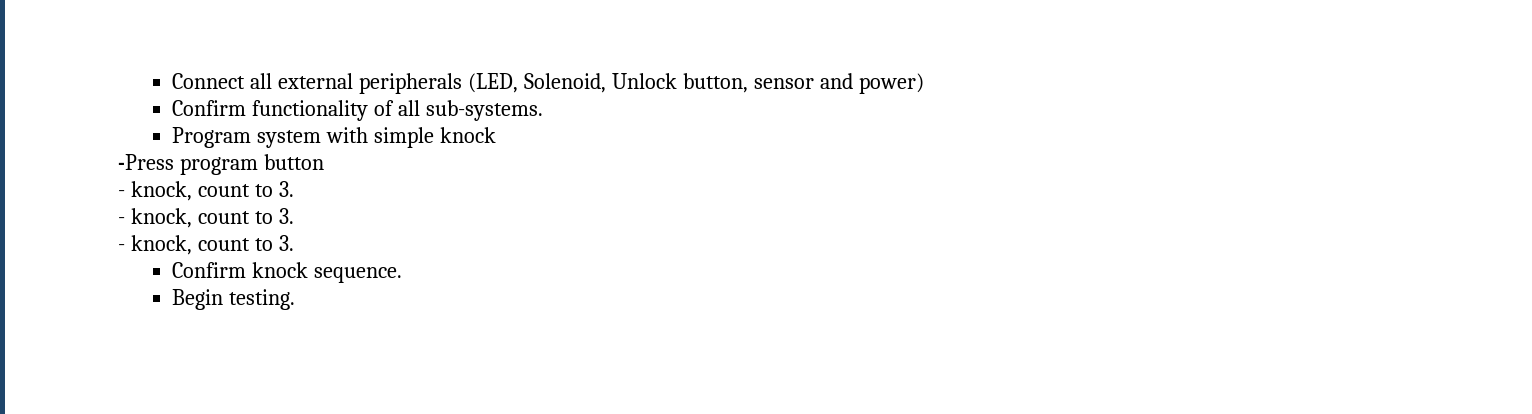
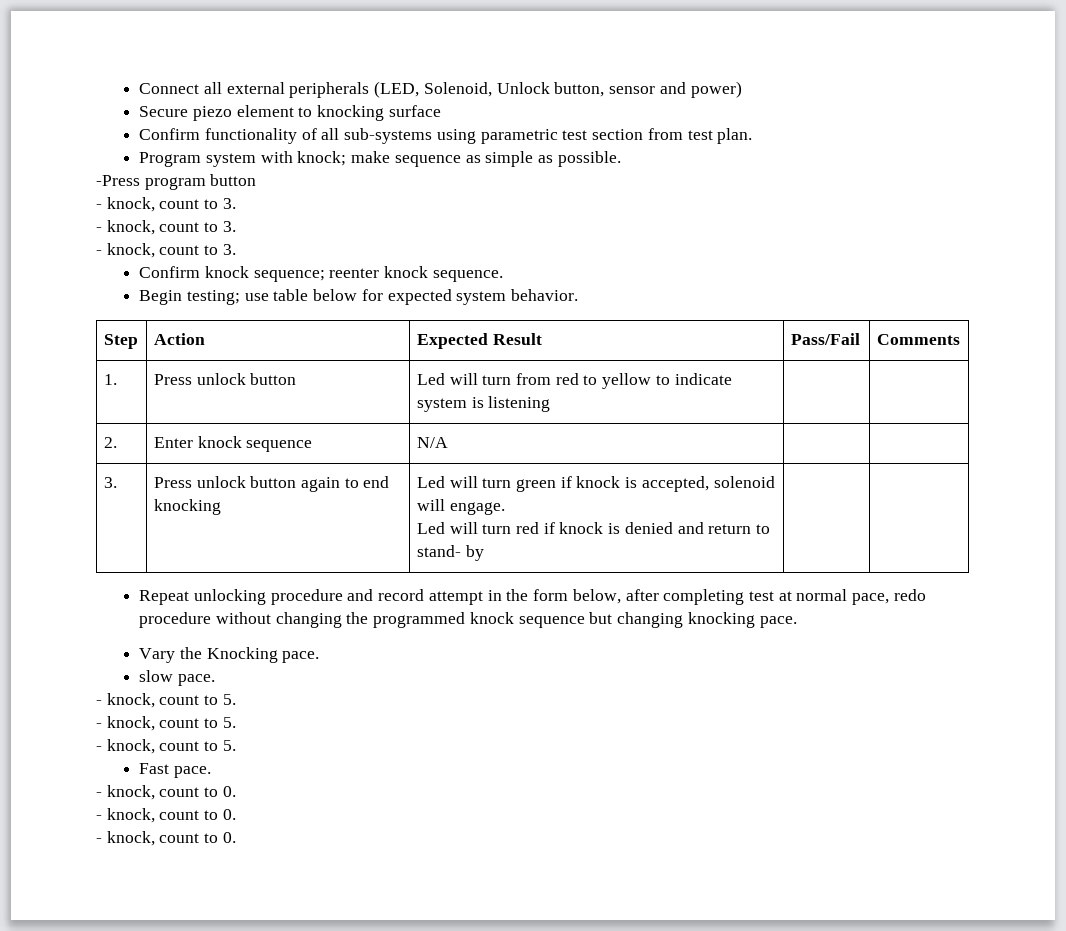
- Confirm functionality of all sub-systems.
- Program system with simple knock
+ Secure piezo element to knocking surface
+ Confirm functionality of all sub-systems using parametric test section from test plan.
+ Program system with knock; make sequence as simple as possible.
- Confirm knock sequence.
+ Confirm knock sequence; reenter knock sequence.
- Begin testing.
+ Begin testing; use table below for expected system behavior.
+ Step | Action | Expected Result | Pass/Fail | Comments
+ 1. | Press unlock button | Led will turn from red to yellow to indicate system is listening | |
+ 2. | Enter knock sequence | N/A | |
+ 3. | Press unlock button again to end knocking | Led will turn green if knock is accepted, solenoid will engage.
+ Led will turn red if knock is denied and return to stand- by | |
+ Repeat unlocking procedure and record attempt in the form below, after completing test at normal pace, redo procedure without changing the programmed knock sequence but changing knocking pace.
+ Vary the Knocking pace.
+ slow pace.
+ - knock, count to 5.
+ - knock, count to 5.
+ - knock, count to 5.
+ Fast pace.
+ - knock, count to 0.
+ - knock, count to 0.
+ - knock, count to 0.

